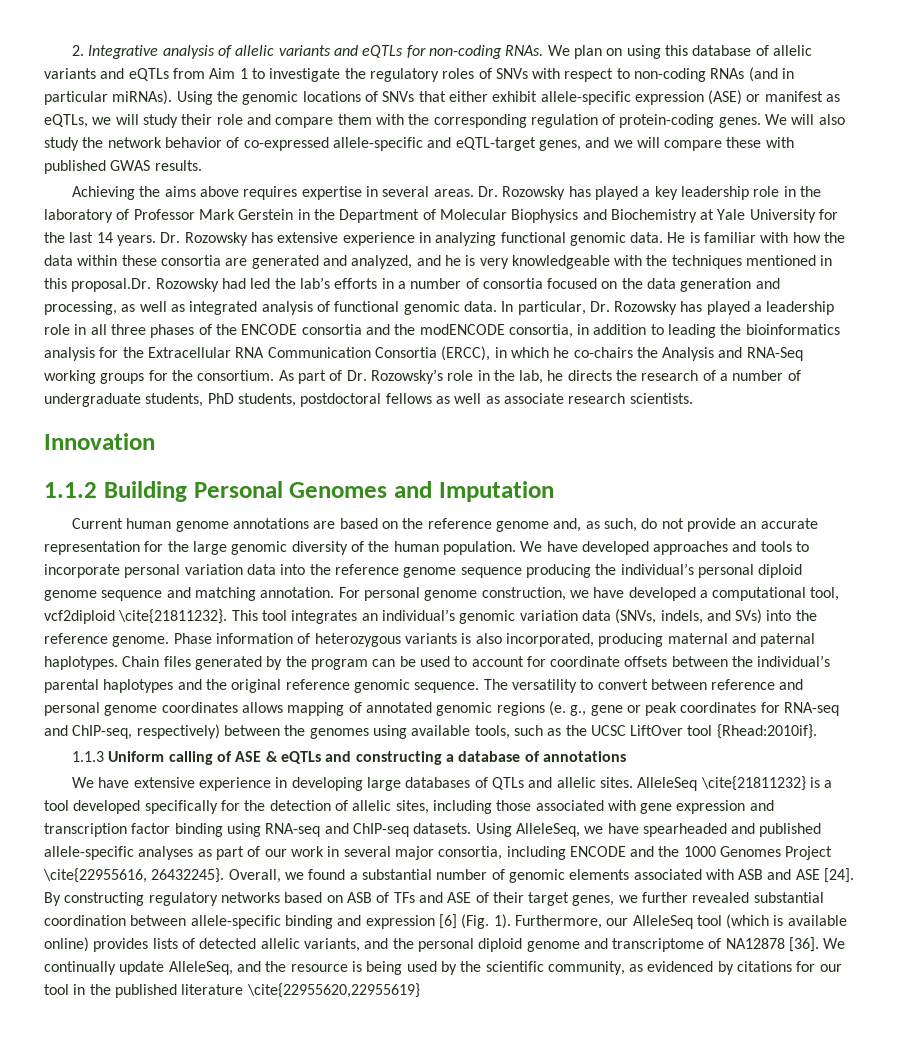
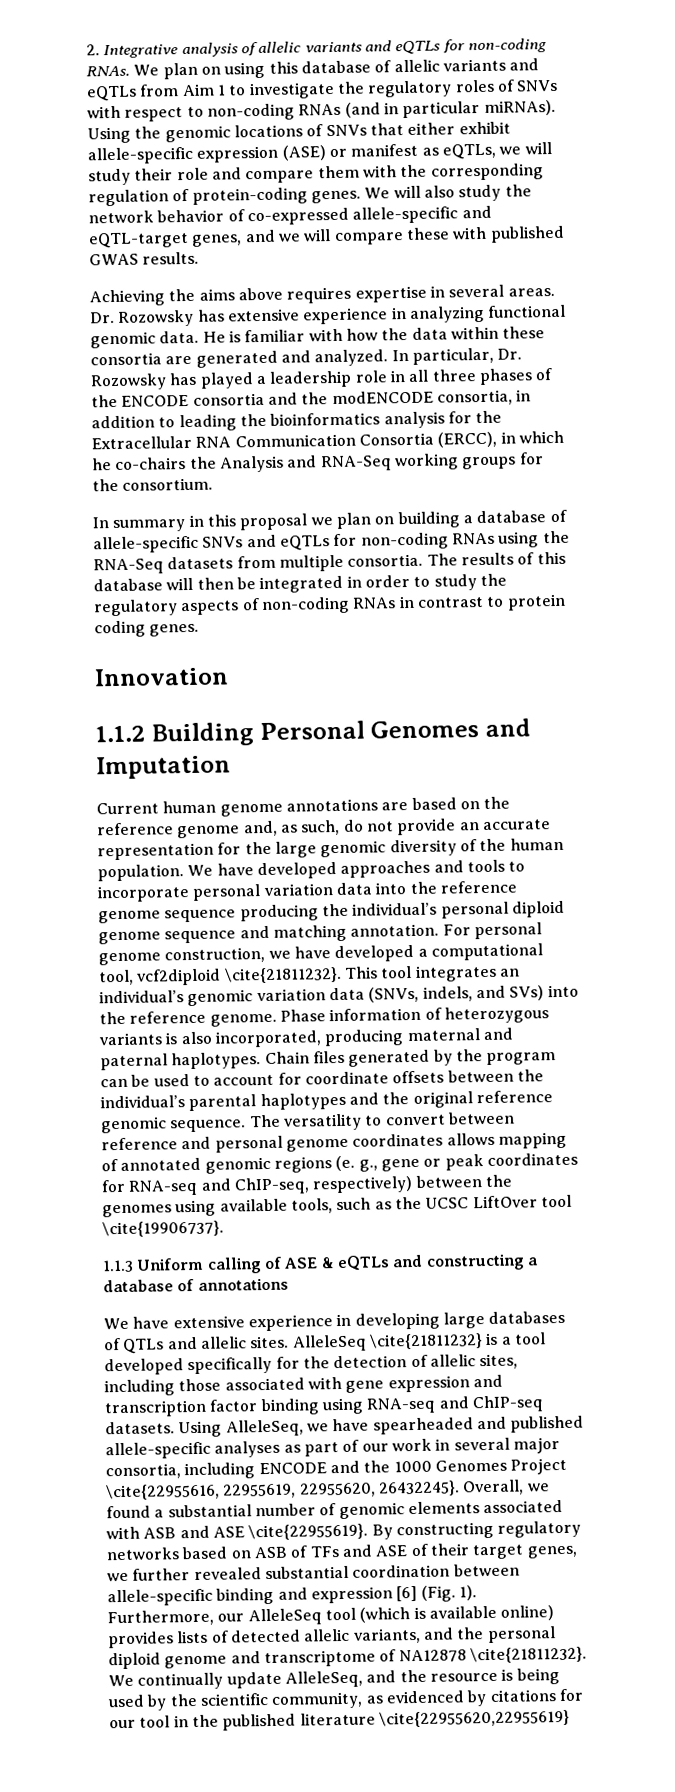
- Dr. Rozowsky has played a key leadership role in the laboratory of Professor Mark Gerstein in the Department of Molecular Biophysics and Biochemistry at Yale University for the last 14 years. Dr. Rozowsky has extensive experience in analyzing functional genomic data.
+ Dr. Rozowsky has extensive experience in analyzing functional genomic data.
- He is familiar with how the data within these consortia are generated and analyzed, and he is very knowledgeable with the techniques mentioned in this proposal.Dr. Rozowsky had led the lab’s efforts in a number of consortia focused on the data generation and processing, as well as integrated analysis of functional genomic data.
+ He is familiar with how the data within these consortia are generated and analyzed.
- In particular, Dr. Rozowsky has played a leadership role in all three phases of the ENCODE consortia and the modENCODE consortia, in addition to leading the bioinformatics analysis for the Extracellular RNA Communication Consortia (ERCC), in which he co-chairs the Analysis and RNA-Seq working groups for the consortium. As part of Dr. Rozowsky’s role in the lab, he directs the research of a number of undergraduate students, PhD students, postdoctoral fellows as well as associate research scientists.
+ In particular, Dr. Rozowsky has played a leadership role in all three phases of the ENCODE consortia and the modENCODE consortia, in addition to leading the bioinformatics analysis for the Extracellular RNA Communication Consortia (ERCC), in which he co-chairs the Analysis and RNA-Seq working groups for the consortium.
+ In summary in this proposal we plan on building a database of allele-specific SNVs and eQTLs for non-coding RNAs using the RNA-Seq datasets from multiple consortia. The results of this database will then be integrated in order to study the regulatory aspects of non-coding RNAs in contrast to protein coding genes.
- The versatility to convert between reference and personal genome coordinates allows mapping of annotated genomic regions (e. g., gene or peak coordinates for RNA-seq and ChIP-seq, respectively) between the genomes using available tools, such as the UCSC LiftOver tool {Rhead:2010if}.
+ The versatility to convert between reference and personal genome coordinates allows mapping of annotated genomic regions (e. g., gene or peak coordinates for RNA-seq and ChIP-seq, respectively) between the genomes using available tools, such as the UCSC LiftOver tool \cite{19906737}.
- Using AlleleSeq, we have spearheaded and published allele-specific analyses as part of our work in several major consortia, including ENCODE and the 1000 Genomes Project \cite{22955616, 26432245}.
+ Using AlleleSeq, we have spearheaded and published allele-specific analyses as part of our work in several major consortia, including ENCODE and the 1000 Genomes Project \cite{22955616, 22955619, 22955620, 26432245}.
- Overall, we found a substantial number of genomic elements associated with ASB and ASE [24].
+ Overall, we found a substantial number of genomic elements associated with ASB and ASE \cite{22955619}.
- Furthermore, our AlleleSeq tool (which is available online) provides lists of detected allelic variants, and the personal diploid genome and transcriptome of NA12878 [36].
+ Furthermore, our AlleleSeq tool (which is available online) provides lists of detected allelic variants, and the personal diploid genome and transcriptome of NA12878 \cite{21811232}.

